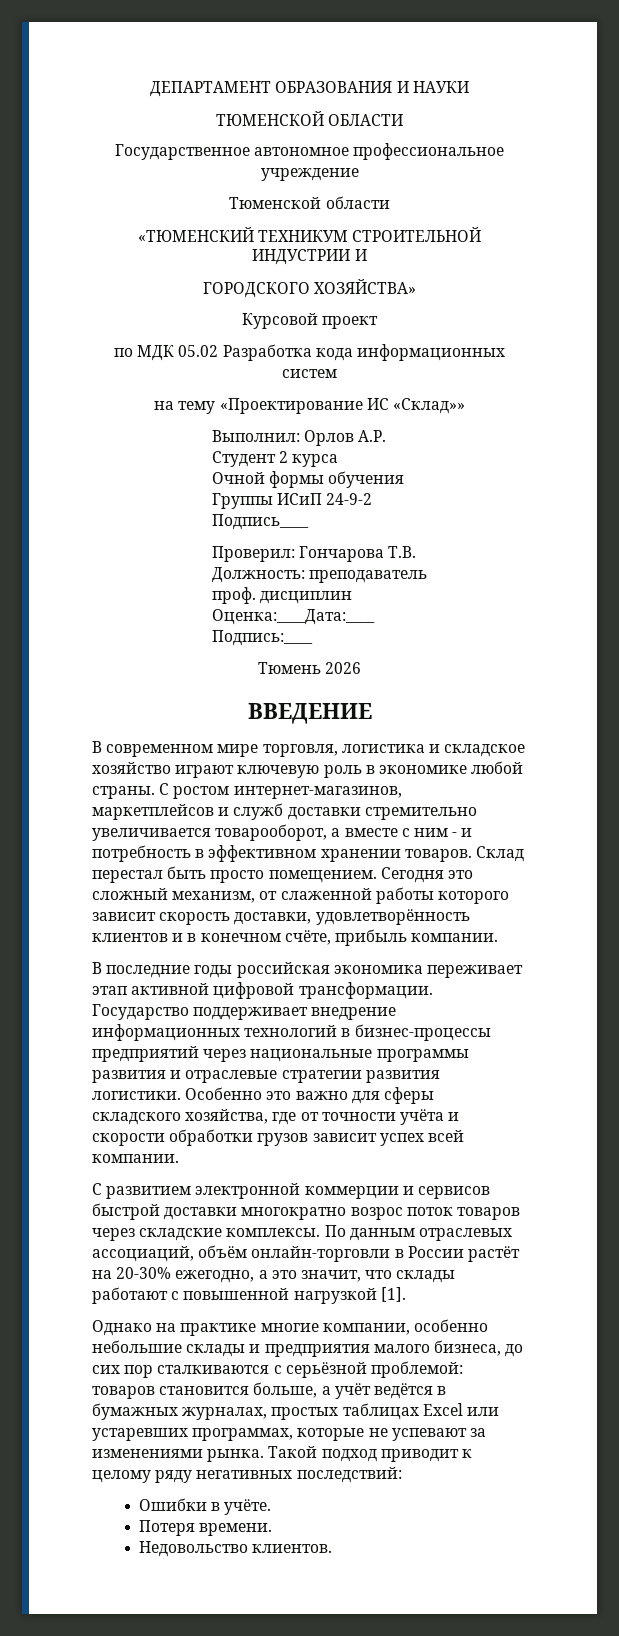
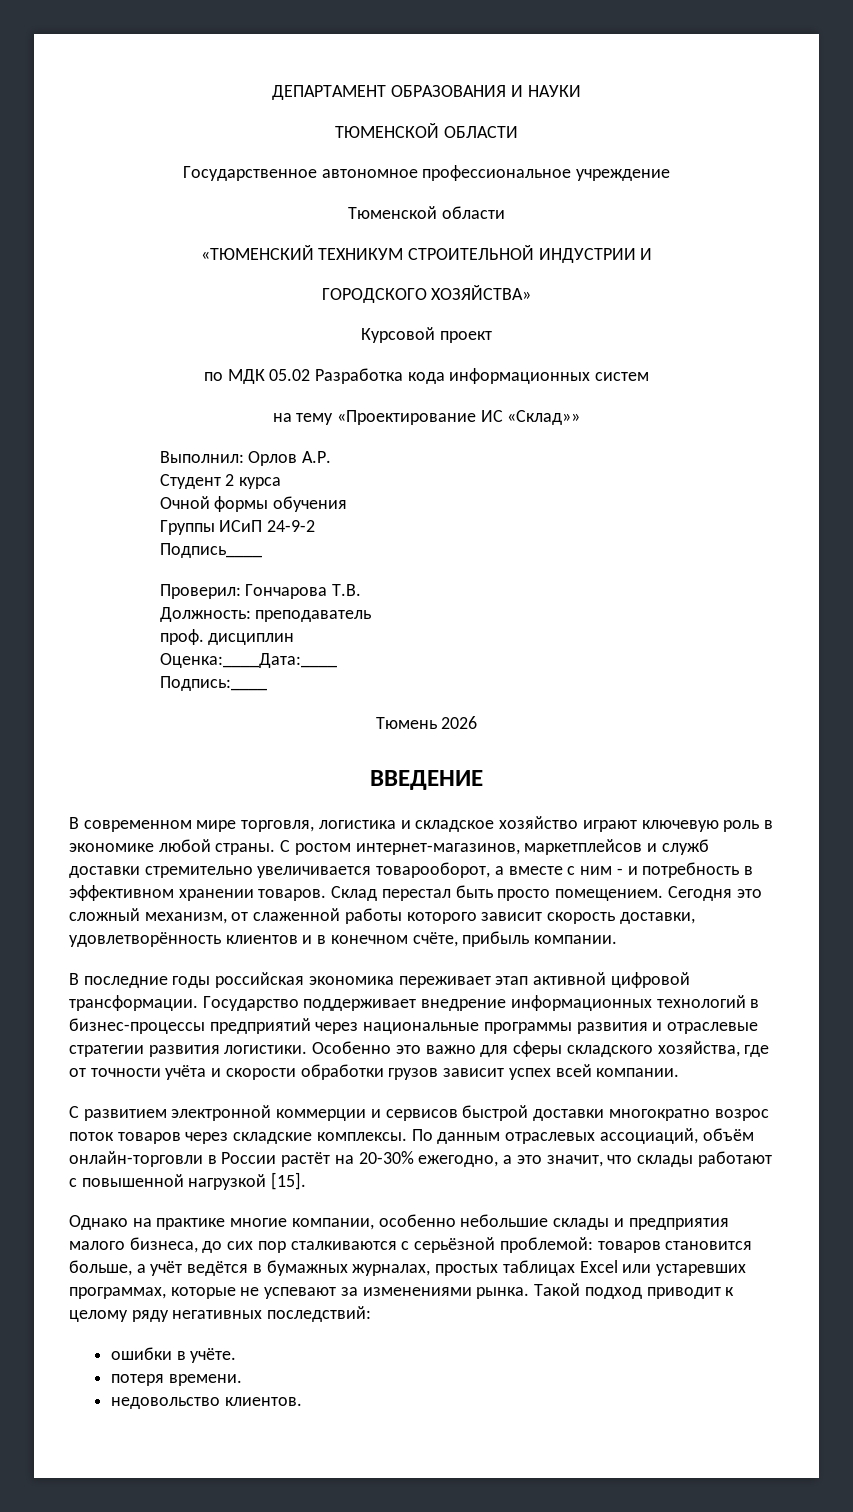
- По данным отраслевых ассоциаций, объём онлайн-торговли в России растёт на 20-30% ежегодно, а это значит, что склады работают с повышенной нагрузкой [1].
+ По данным отраслевых ассоциаций, объём онлайн-торговли в России растёт на 20-30% ежегодно, а это значит, что склады работают с повышенной нагрузкой [15].
- Ошибки в учёте.
+ ошибки в учёте.
- Потеря времени.
+ потеря времени.
- Недовольство клиентов.
+ недовольство клиентов.

